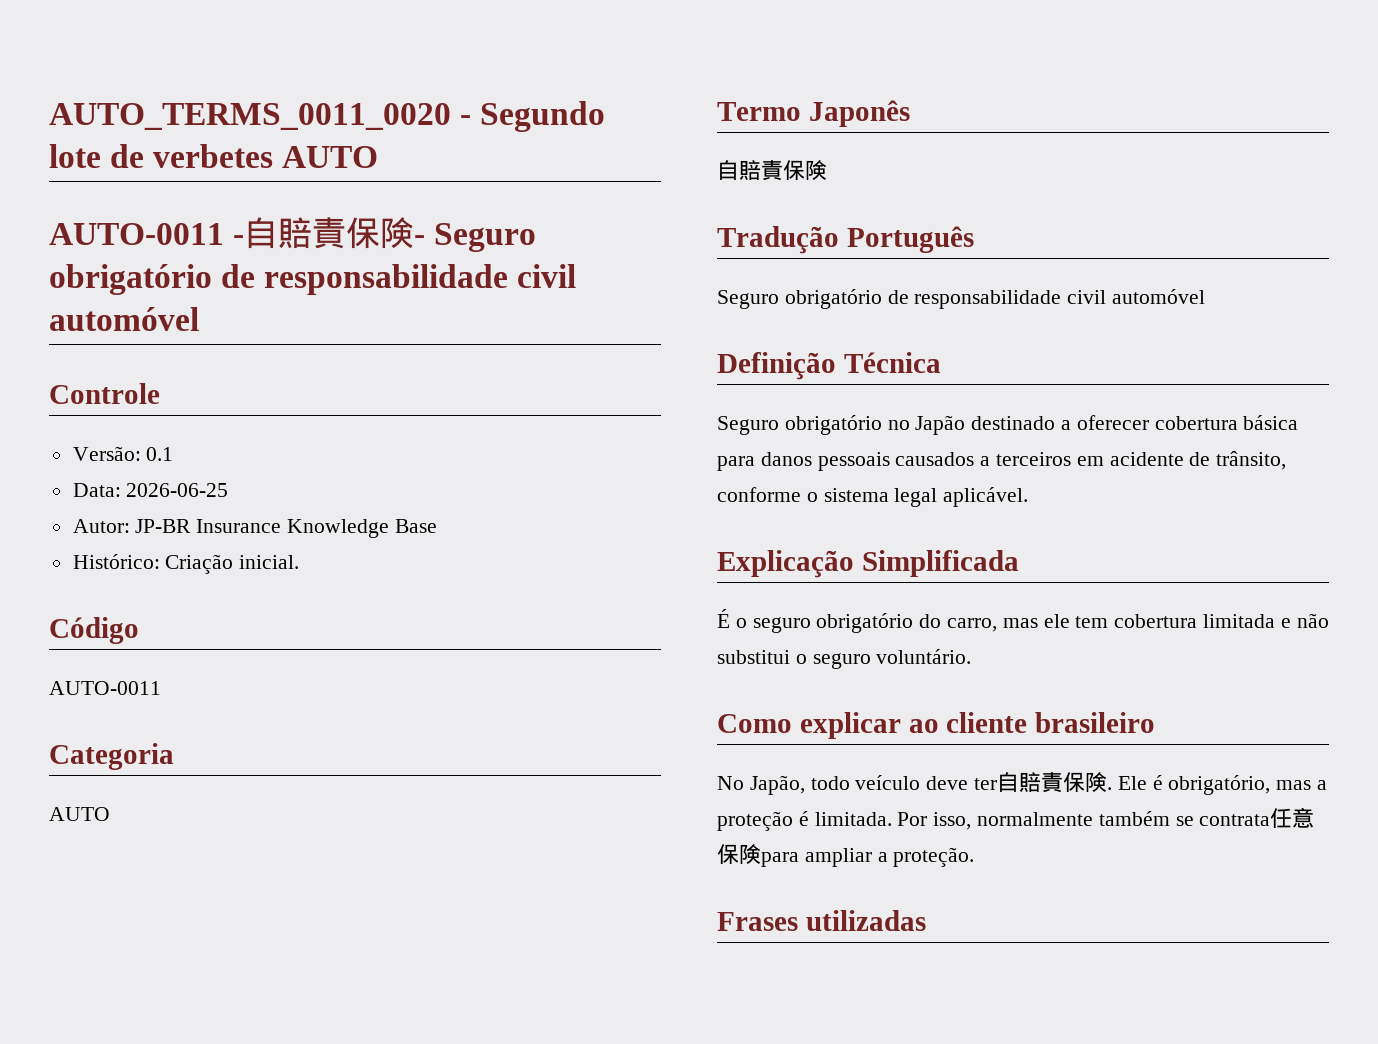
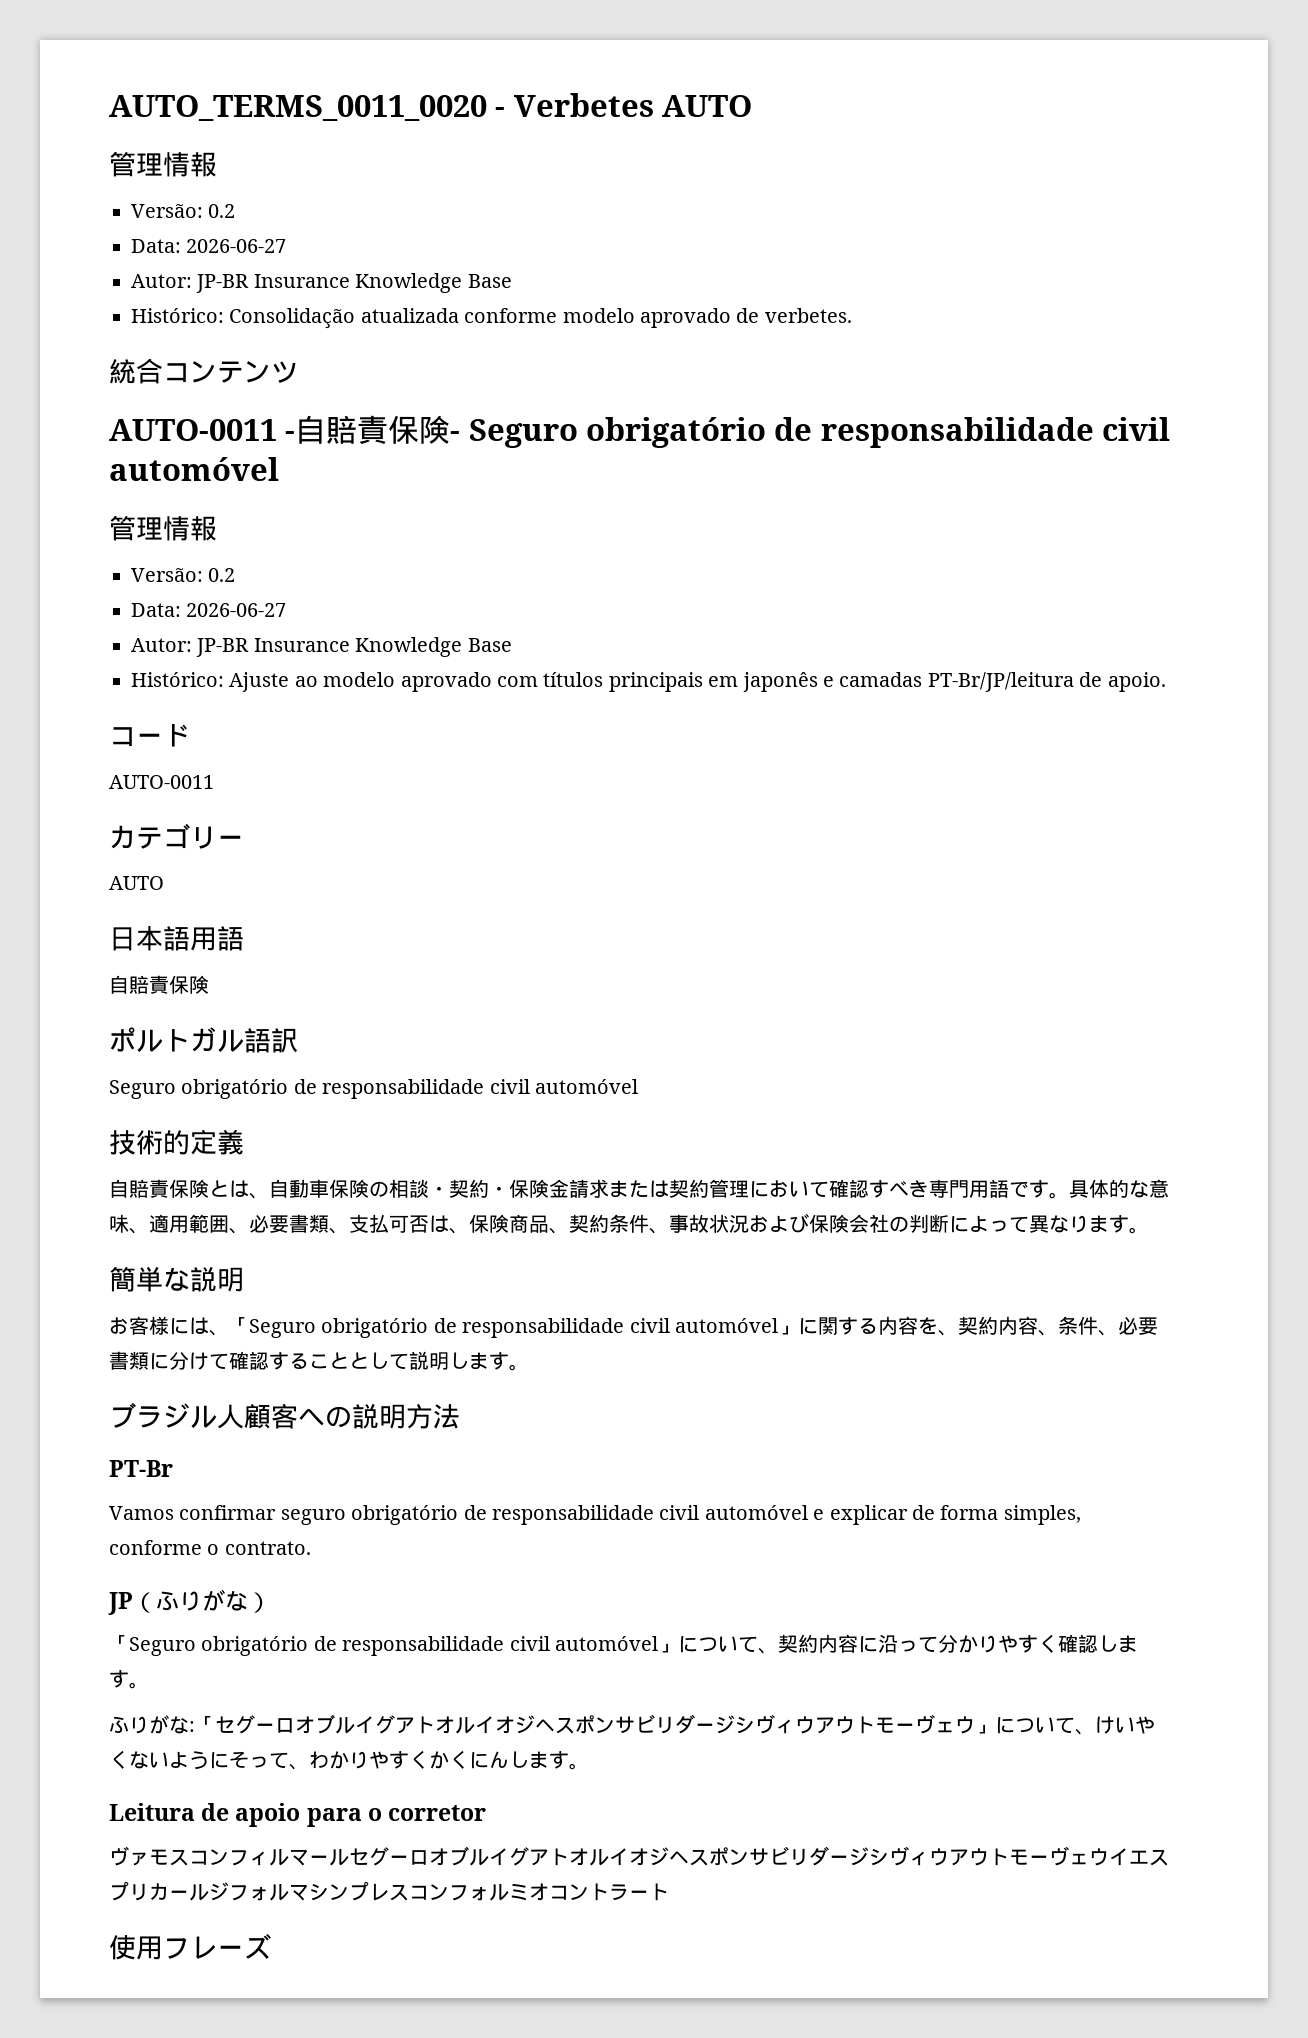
- AUTO_TERMS_0011_0020 - Segundo lote de verbetes AUTO
+ AUTO_TERMS_0011_0020 - Verbetes AUTO
+ 管理情報
+ Versão: 0.2
+ Data: 2026-06-27
+ Autor: JP-BR Insurance Knowledge Base
+ Histórico: Consolidação atualizada conforme modelo aprovado de verbetes.
+ 統合コンテンツ
  AUTO-0011 -自賠責保険- Seguro obrigatório de responsabilidade civil automóvel
- Controle
- Versão: 0.1
- Data: 2026-06-25
+ 管理情報
+ Versão: 0.2
+ Data: 2026-06-27
  Autor: JP-BR Insurance Knowledge Base
- Histórico: Criação inicial.
- Código
+ Histórico: Ajuste ao modelo aprovado com títulos principais em japonês e camadas PT-Br/JP/leitura de apoio.
+ コード
- Categoria
+ カテゴリー
  AUTO
- Termo Japonês
+ 日本語用語
- Tradução Português
+ ポルトガル語訳
  Seguro obrigatório de responsabilidade civil automóvel
- Definição Técnica
- Seguro obrigatório no Japão destinado a oferecer cobertura básica para danos pessoais causados a terceiros em acidente de trânsito, conforme o sistema legal aplicável.
- Explicação Simplificada
- É o seguro obrigatório do carro, mas ele tem cobertura limitada e não substitui o seguro voluntário.
- Como explicar ao cliente brasileiro
- No Japão, todo veículo deve ter自賠責保険. Ele é obrigatório, mas a proteção é limitada. Por isso, normalmente também se contrata任意保険para ampliar a proteção.
- Frases utilizadas
+ 技術的定義
+ 自賠責保険とは、自動車保険の相談・契約・保険金請求または契約管理において確認すべき専門用語です。具体的な意味、適用範囲、必要書類、支払可否は、保険商品、契約条件、事故状況および保険会社の判断によって異なります。
+ 簡単な説明
+ お客様には、「Seguro obrigatório de responsabilidade civil automóvel」に関する内容を、契約内容、条件、必要書類に分けて確認することとして説明します。
+ ブラジル人顧客への説明方法
+ PT-Br
+ Vamos confirmar seguro obrigatório de responsabilidade civil automóvel e explicar de forma simples, conforme o contrato.
+ JP（ふりがな）
+ 「Seguro obrigatório de responsabilidade civil automóvel」について、契約内容に沿って分かりやすく確認します。
+ ふりがな:「セグーロオブルイグアトオルイオジヘスポンサビリダージシヴィウアウトモーヴェウ」について、けいやくないようにそって、わかりやすくかくにんします。
+ Leitura de apoio para o corretor
+ ヴァモスコンフィルマールセグーロオブルイグアトオルイオジヘスポンサビリダージシヴィウアウトモーヴェウイエスプリカールジフォルマシンプレスコンフォルミオコントラート
+ 使用フレーズ

